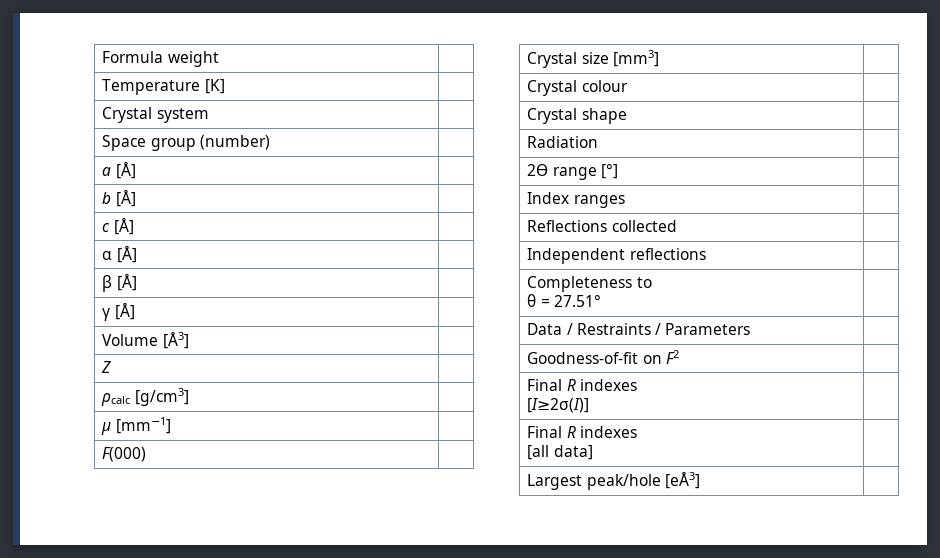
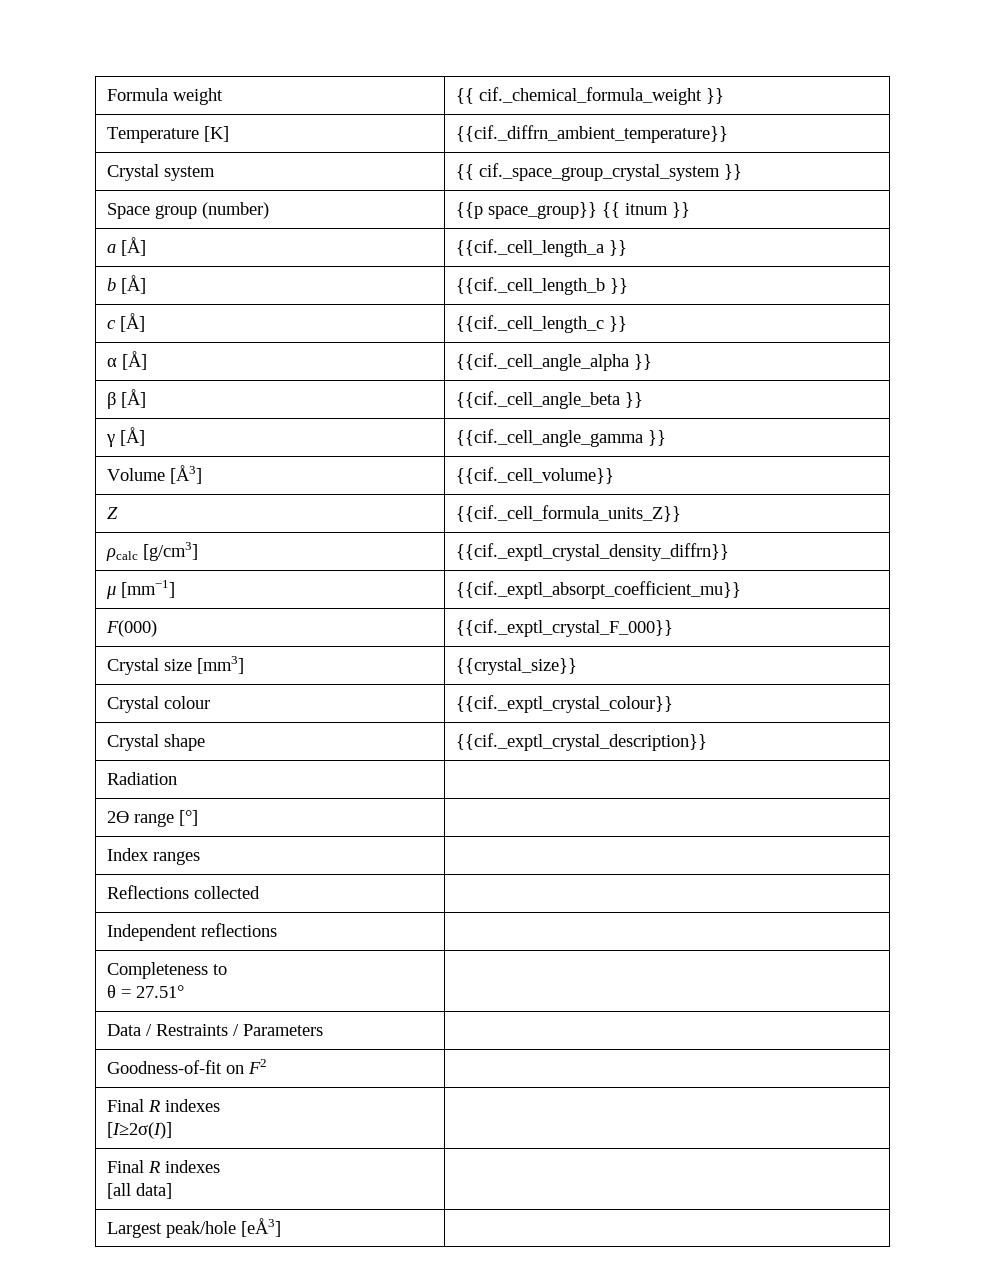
- Formula weight |
+ Formula weight | {{ cif._chemical_formula_weight }}
- Temperature [K] |
+ Temperature [K] | {{cif._diffrn_ambient_temperature}}
- Crystal system |
+ Crystal system | {{ cif._space_group_crystal_system }}
- Space group (number) |
+ Space group (number) | {{p space_group}} {{ itnum }}
- a [Å] |
+ a [Å] | {{cif._cell_length_a }}
- b [Å] |
+ b [Å] | {{cif._cell_length_b }}
- c [Å] |
+ c [Å] | {{cif._cell_length_c }}
- α [Å] |
+ α [Å] | {{cif._cell_angle_alpha }}
- β [Å] |
+ β [Å] | {{cif._cell_angle_beta }}
- γ [Å] |
+ γ [Å] | {{cif._cell_angle_gamma }}
- Volume [Å3] |
+ Volume [Å3] | {{cif._cell_volume}}
- Z |
+ Z | {{cif._cell_formula_units_Z}}
- ρcalc [g/cm3] |
+ ρcalc [g/cm3] | {{cif._exptl_crystal_density_diffrn}}
- μ [mm−1] |
+ μ [mm−1] | {{cif._exptl_absorpt_coefficient_mu}}
- F(000) |
+ F(000) | {{cif._exptl_crystal_F_000}}
- Crystal size [mm3] |
+ Crystal size [mm3] | {{crystal_size}}
- Crystal colour |
+ Crystal colour | {{cif._exptl_crystal_colour}}
- Crystal shape |
+ Crystal shape | {{cif._exptl_crystal_description}}

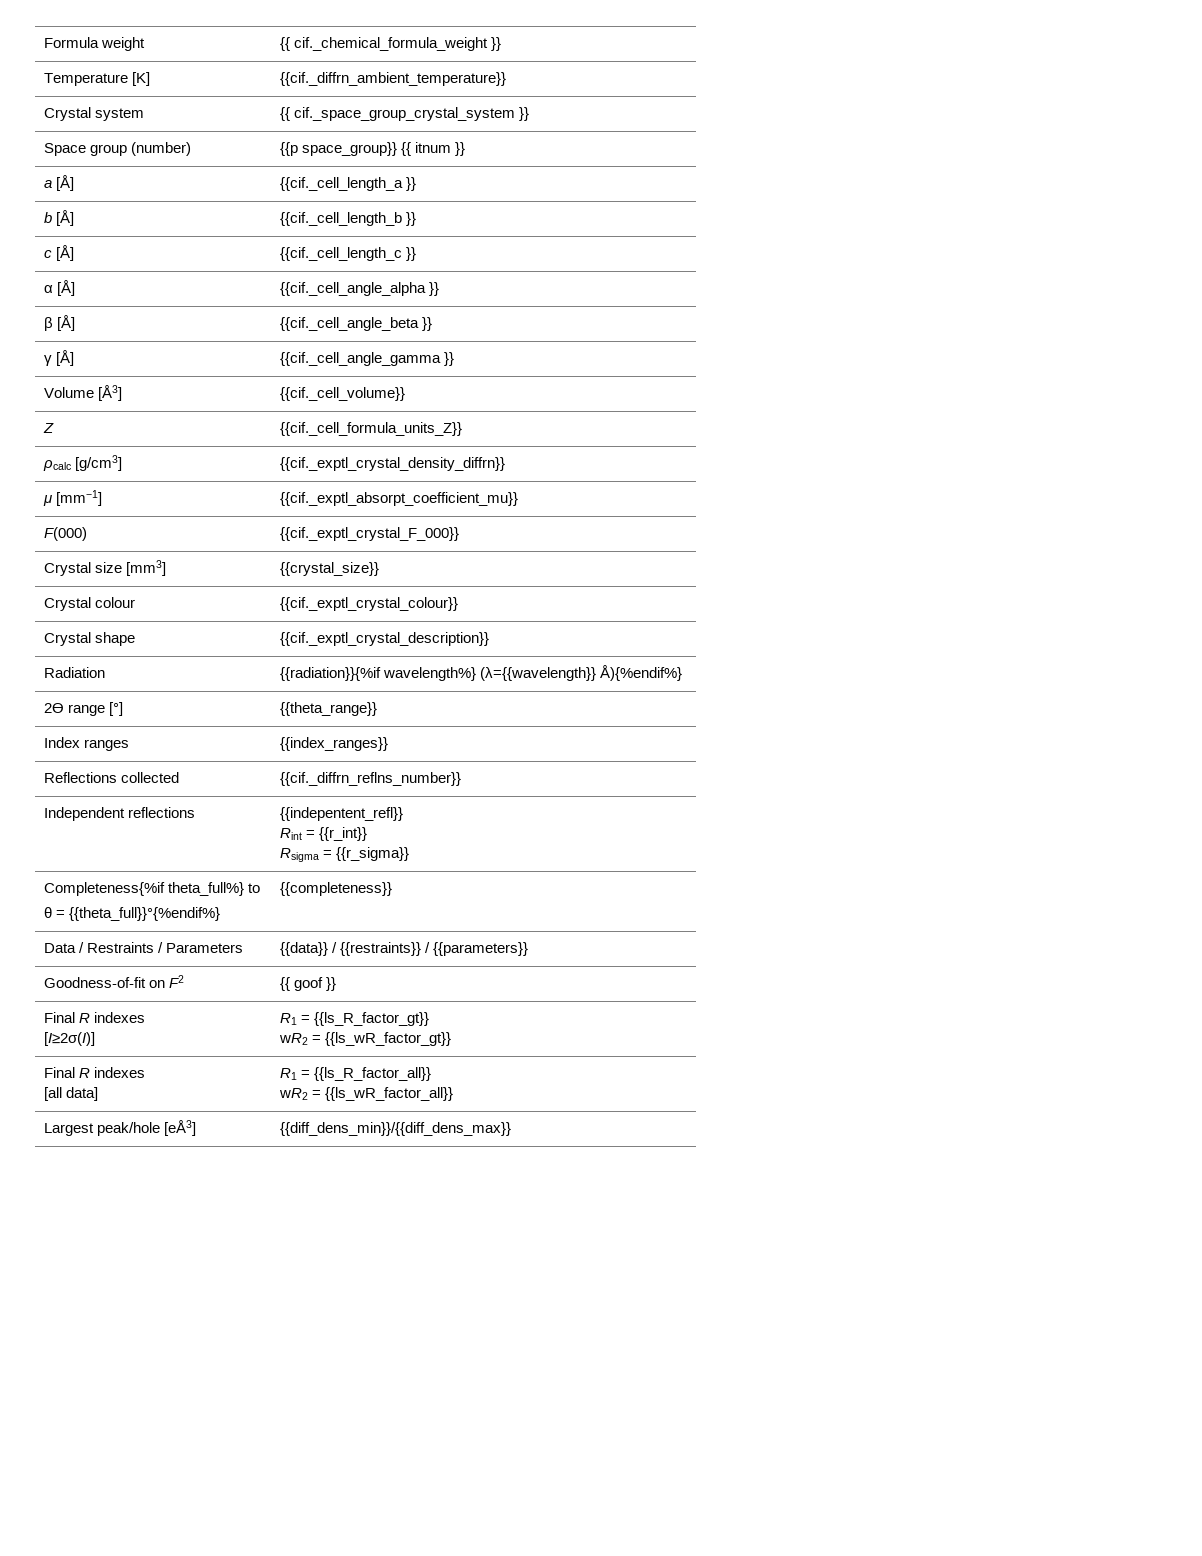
- Radiation |
+ Radiation | {{radiation}}{%if wavelength%} (λ={{wavelength}} Å){%endif%}
- 2ϴ range [°] |
+ 2ϴ range [°] | {{theta_range}}
- Index ranges |
+ Index ranges | {{index_ranges}}
- Reflections collected |
+ Reflections collected | {{cif._diffrn_reflns_number}}
- Independent reflections |
- Completeness to
- θ = 27.51° |
+ Independent reflections | {{indepentent_refl}}
+ Rint = {{r_int}}
+ Rsigma = {{r_sigma}}
+ Completeness{%if theta_full%} to
+ θ = {{theta_full}}°{%endif%} | {{completeness}}
- Data / Restraints / Parameters |
+ Data / Restraints / Parameters | {{data}} / {{restraints}} / {{parameters}}
- Goodness-of-fit on F2 |
+ Goodness-of-fit on F2 | {{ goof }}
  Final R indexes
- [I≥2σ(I)] |
+ [I≥2σ(I)] | R1 = {{ls_R_factor_gt}}
+ wR2 = {{ls_wR_factor_gt}}
  Final R indexes
- [all data] |
+ [all data] | R1 = {{ls_R_factor_all}}
+ wR2 = {{ls_wR_factor_all}}
- Largest peak/hole [eÅ3] |
+ Largest peak/hole [eÅ3] | {{diff_dens_min}}/{{diff_dens_max}}

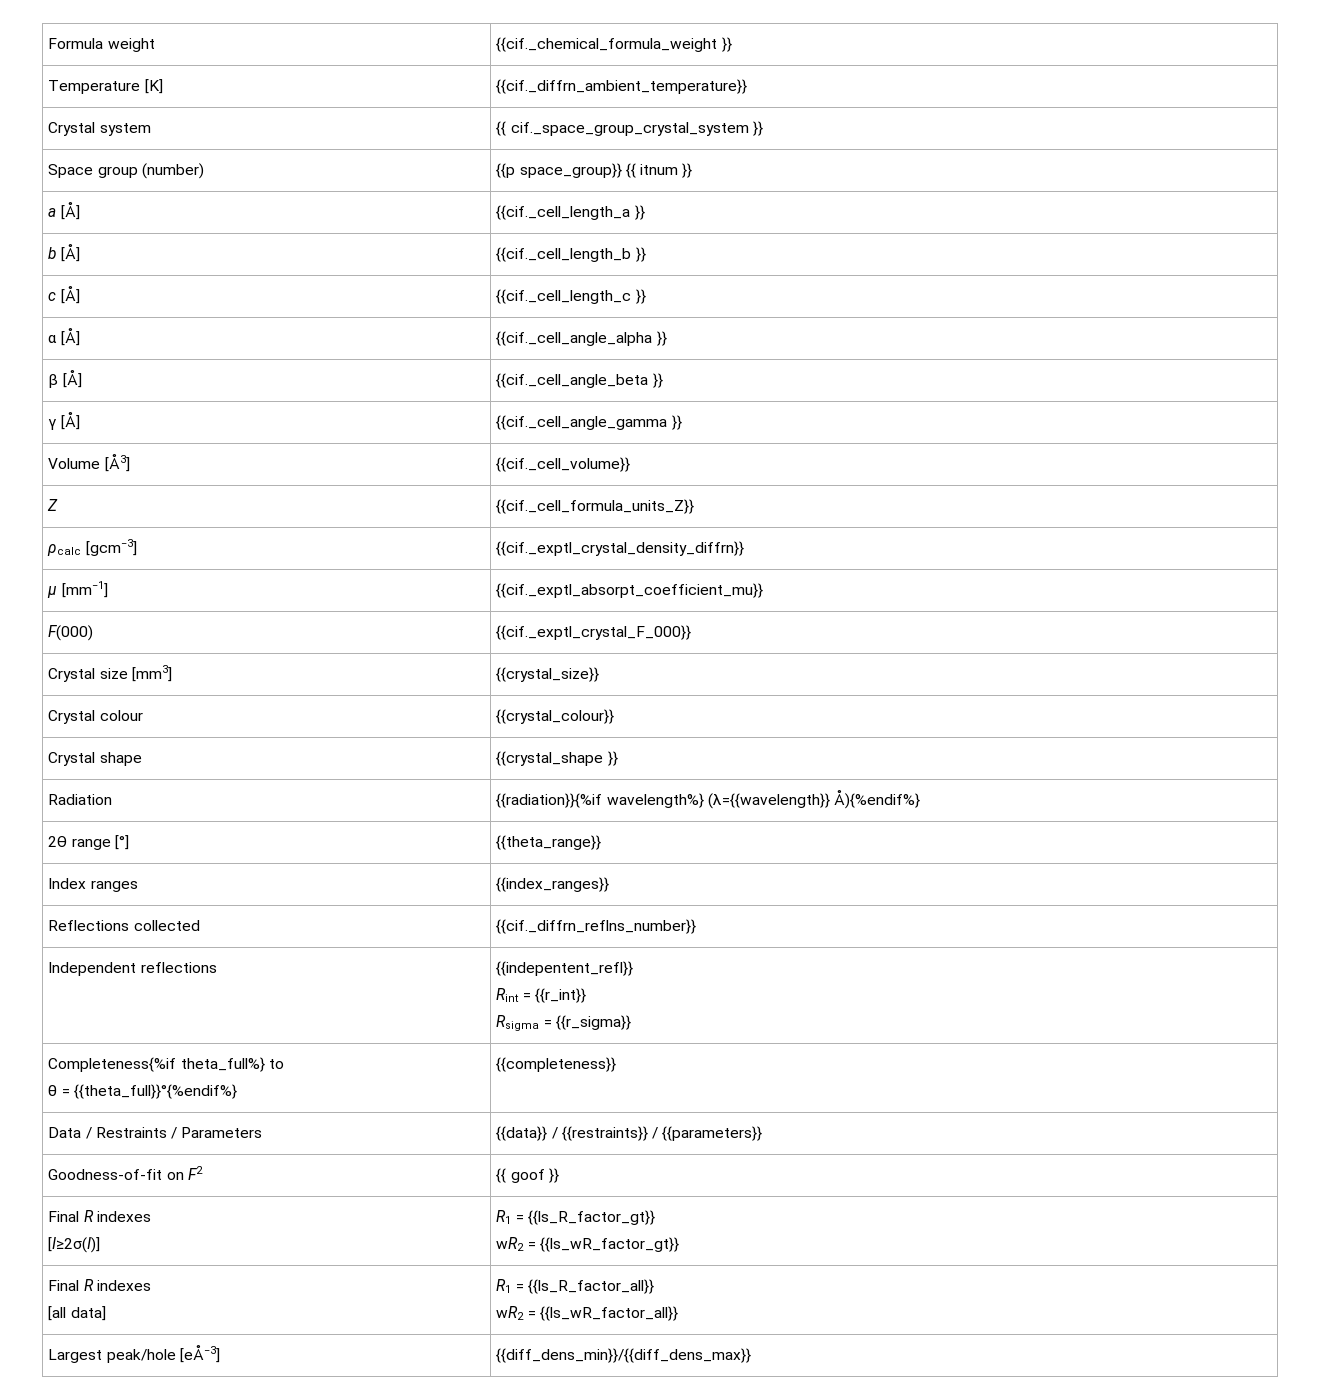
- Formula weight | {{ cif._chemical_formula_weight }}
+ Formula weight | {{cif._chemical_formula_weight }}
- ρcalc [g/cm3] | {{cif._exptl_crystal_density_diffrn}}
+ ρcalc [gcm−3] | {{cif._exptl_crystal_density_diffrn}}
- Crystal colour | {{cif._exptl_crystal_colour}}
+ Crystal colour | {{crystal_colour}}
- Crystal shape | {{cif._exptl_crystal_description}}
+ Crystal shape | {{crystal_shape }}
- Largest peak/hole [eÅ3] | {{diff_dens_min}}/{{diff_dens_max}}
+ Largest peak/hole [eÅ−3] | {{diff_dens_min}}/{{diff_dens_max}}

